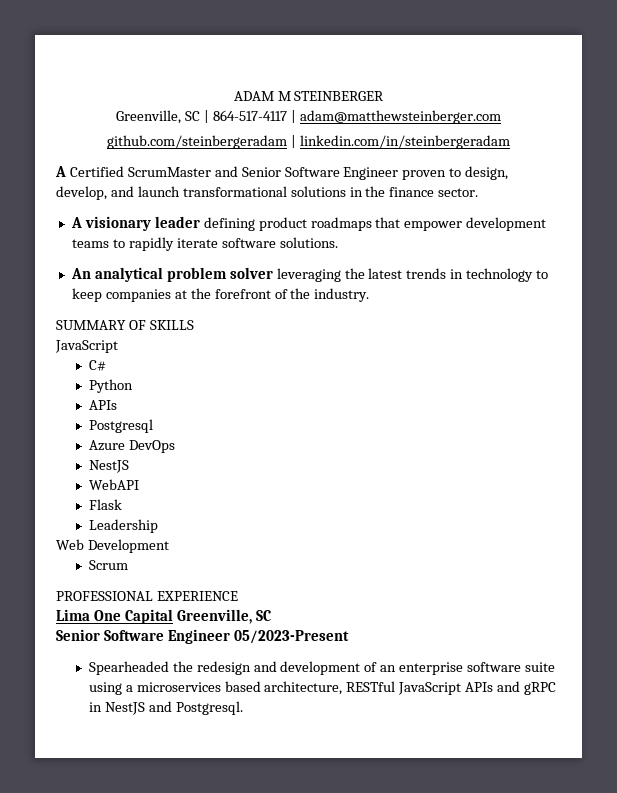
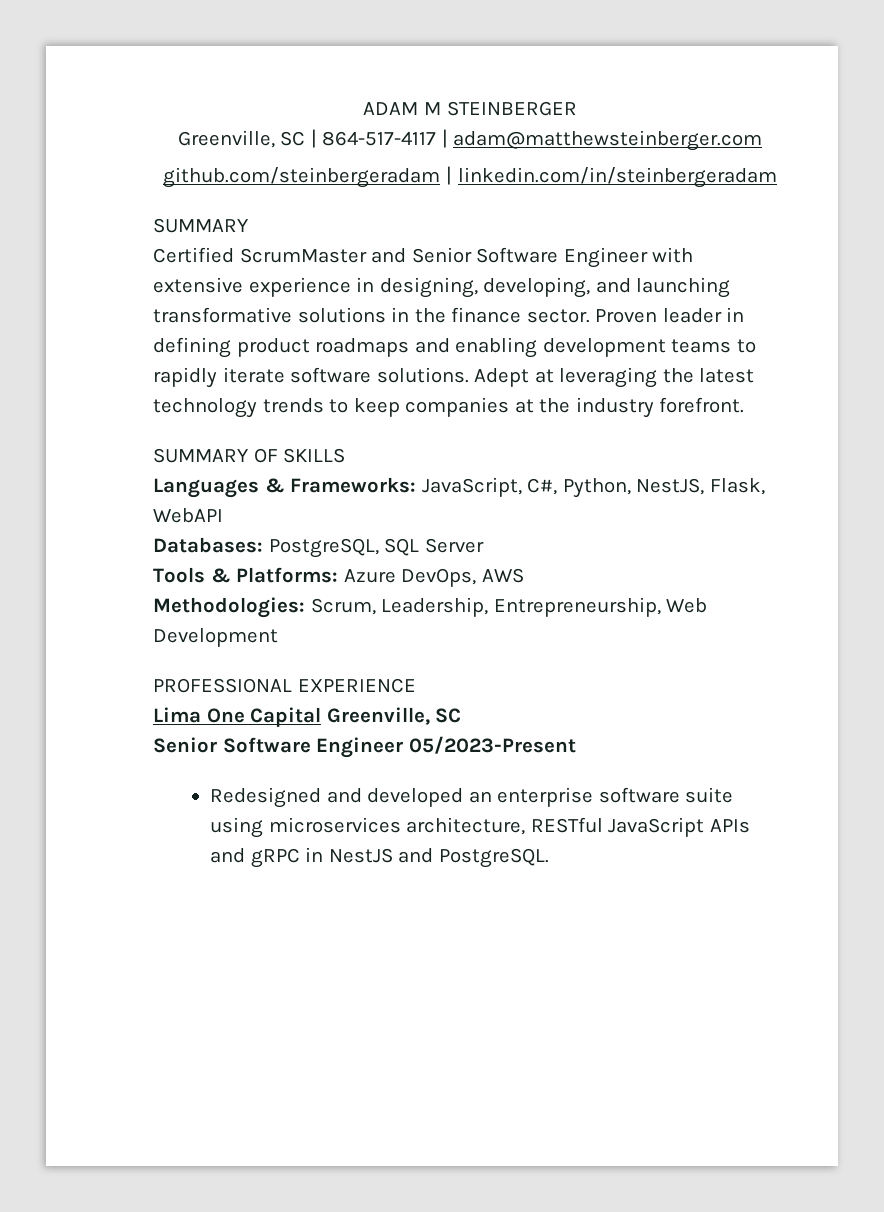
  github.com/steinbergeradam | linkedin.com/in/steinbergeradam
- A Certified ScrumMaster and Senior Software Engineer proven to design, develop, and launch transformational solutions in the finance sector.
- A visionary leader defining product roadmaps that empower development teams to rapidly iterate software solutions.
- An analytical problem solver leveraging the latest trends in technology to keep companies at the forefront of the industry.
+ SUMMARY
+ Certified ScrumMaster and Senior Software Engineer with extensive experience in designing, developing, and launching transformative solutions in the finance sector. Proven leader in defining product roadmaps and enabling development teams to rapidly iterate software solutions. Adept at leveraging the latest technology trends to keep companies at the industry forefront.
  SUMMARY OF SKILLS
- JavaScript
- C#
- Python
- APIs
- Postgresql
- Azure DevOps
- NestJS
- WebAPI
- Flask
- Leadership
- Web Development
+ Languages & Frameworks: JavaScript, C#, Python, NestJS, Flask, WebAPI
+ Databases: PostgreSQL, SQL Server
+ Tools & Platforms: Azure DevOps, AWS
+ Methodologies: Scrum, Leadership, Entrepreneurship, Web Development
- Scrum
- Spearheaded the redesign and development of an enterprise software suite using a microservices based architecture, RESTful JavaScript APIs and gRPC in NestJS and Postgresql.
+ Redesigned and developed an enterprise software suite using microservices architecture, RESTful JavaScript APIs and gRPC in NestJS and PostgreSQL.

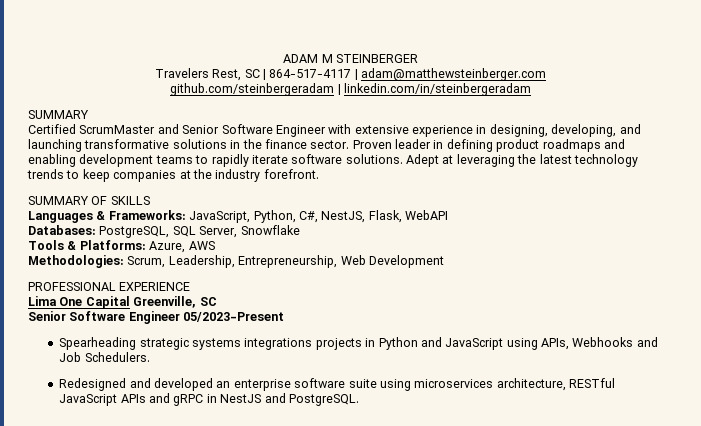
- Greenville, SC | 864-517-4117 | adam@matthewsteinberger.com
+ Travelers Rest, SC | 864-517-4117 | adam@matthewsteinberger.com
- Languages & Frameworks: JavaScript, C#, Python, NestJS, Flask, WebAPI
+ Languages & Frameworks: JavaScript, Python, C#, NestJS, Flask, WebAPI
- Databases: PostgreSQL, SQL Server
+ Databases: PostgreSQL, SQL Server, Snowflake
- Tools & Platforms: Azure DevOps, AWS
+ Tools & Platforms: Azure, AWS
+ Spearheading strategic systems integrations projects in Python and JavaScript using APIs, Webhooks and Job Schedulers.

